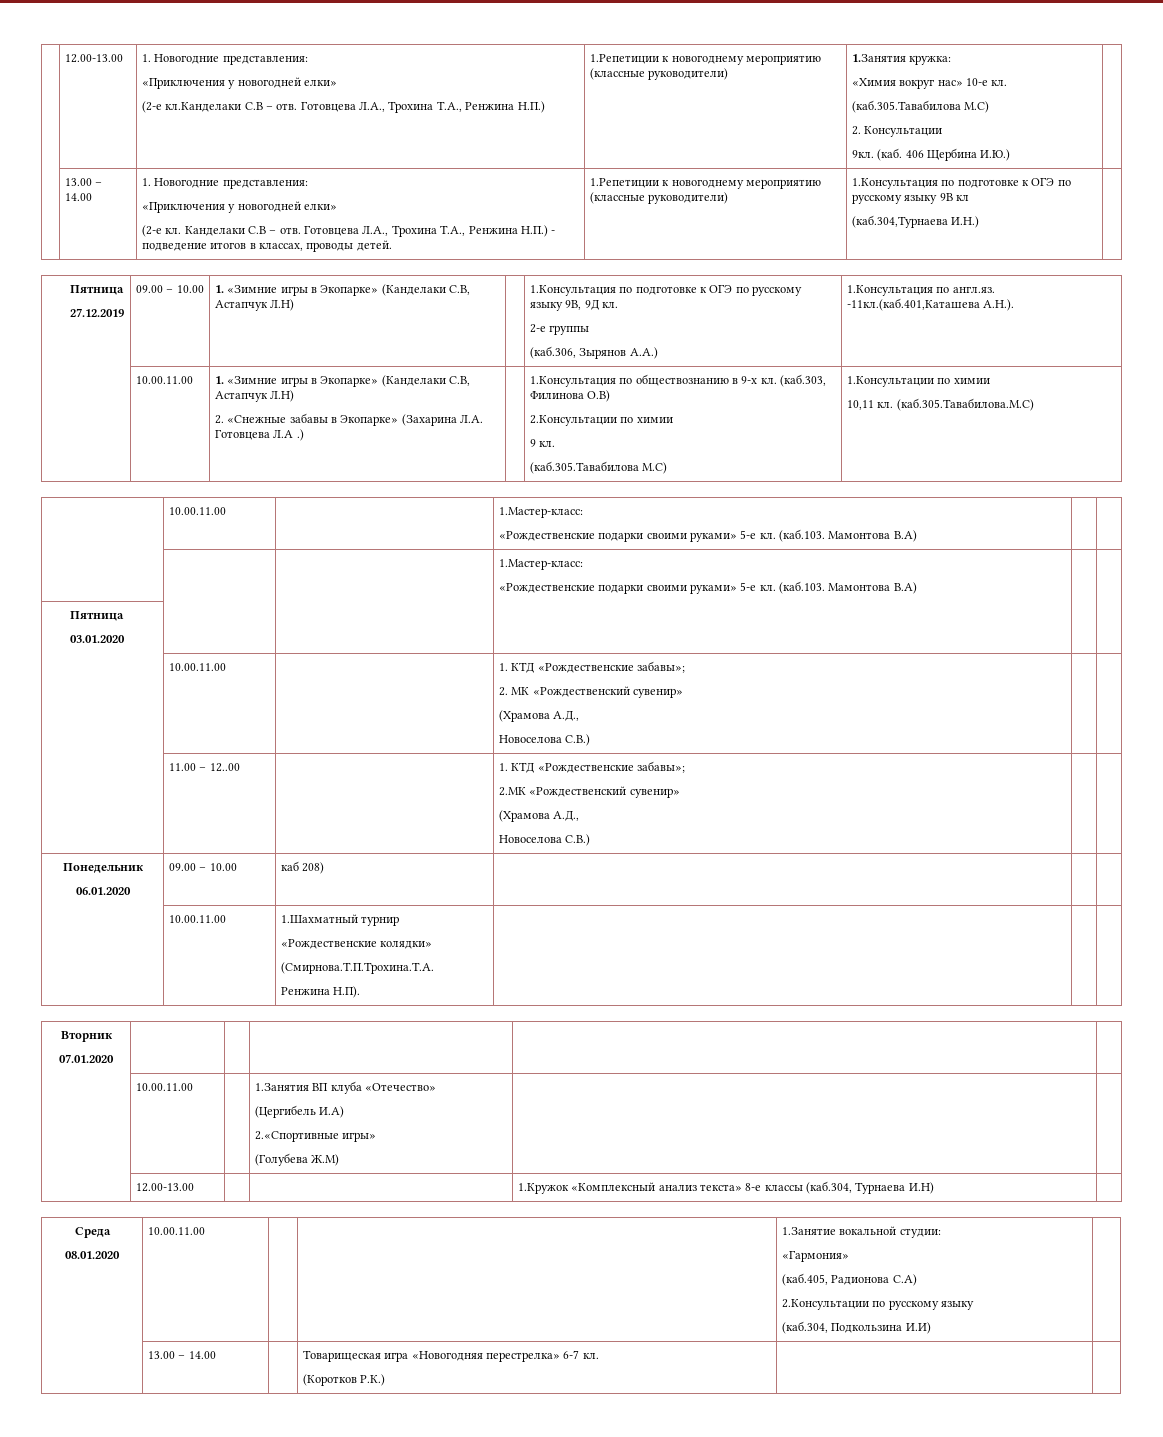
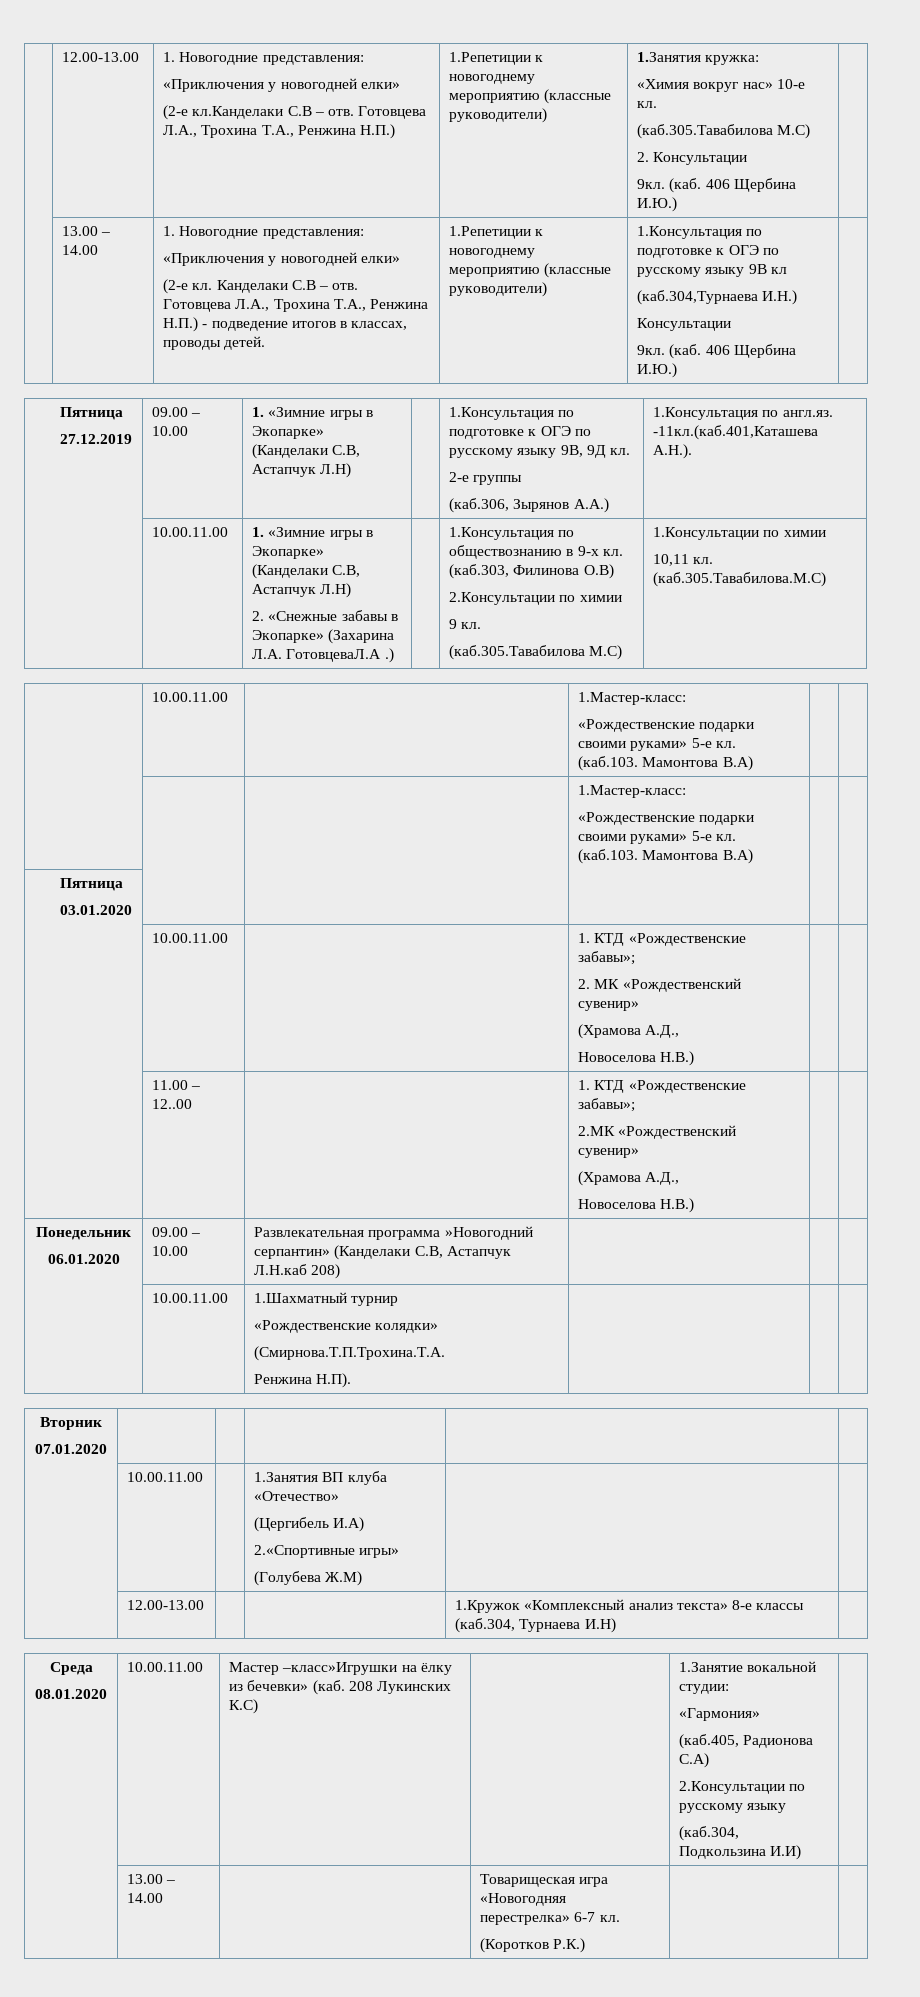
  (каб.304,Турнаева И.Н.)
+ Консультации
+ 9кл. (каб. 406 Щербина И.Ю.)
- 2. «Снежные забавы в Экопарке» (Захарина Л.А. Готовцева Л.А .)
+ 2. «Снежные забавы в Экопарке» (Захарина Л.А. ГотовцеваЛ.А .)
  | 10.00.11.00 | | 1. КТД «Рождественские забавы»;
  2. МК «Рождественский сувенир»
  (Храмова А.Д.,
- Новоселова С.В.) | |
+ Новоселова Н.В.) | |
  | 11.00 – 12..00 | | 1. КТД «Рождественские забавы»;
  2.МК «Рождественский сувенир»
  (Храмова А.Д.,
- Новоселова С.В.) | |
+ Новоселова Н.В.) | |
  Понедельник
- 06.01.2020 | 09.00 – 10.00 | каб 208) | | |
+ 06.01.2020 | 09.00 – 10.00 | Развлекательная программа »Новогодний серпантин» (Канделаки С.В, Астапчук Л.Н.каб 208) | | |
  Среда
- 08.01.2020 | 10.00.11.00 | | | 1.Занятие вокальной студии:
+ 08.01.2020 | 10.00.11.00 | Мастер –класс»Игрушки на ёлку из бечевки» (каб. 208 Лукинских К.С) | | 1.Занятие вокальной студии:

